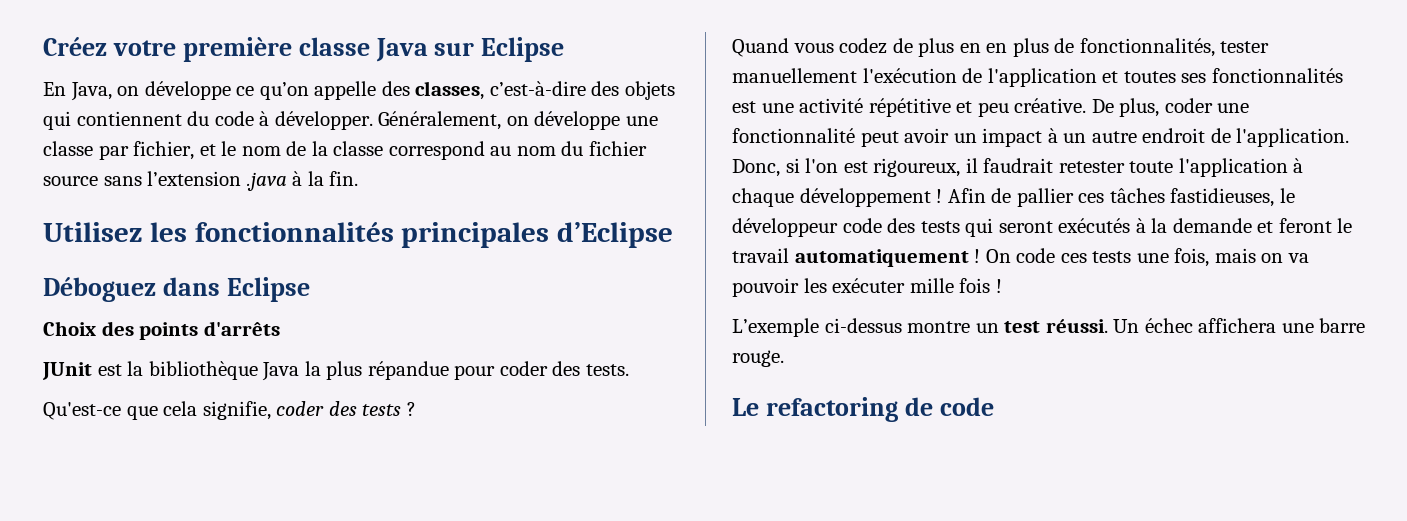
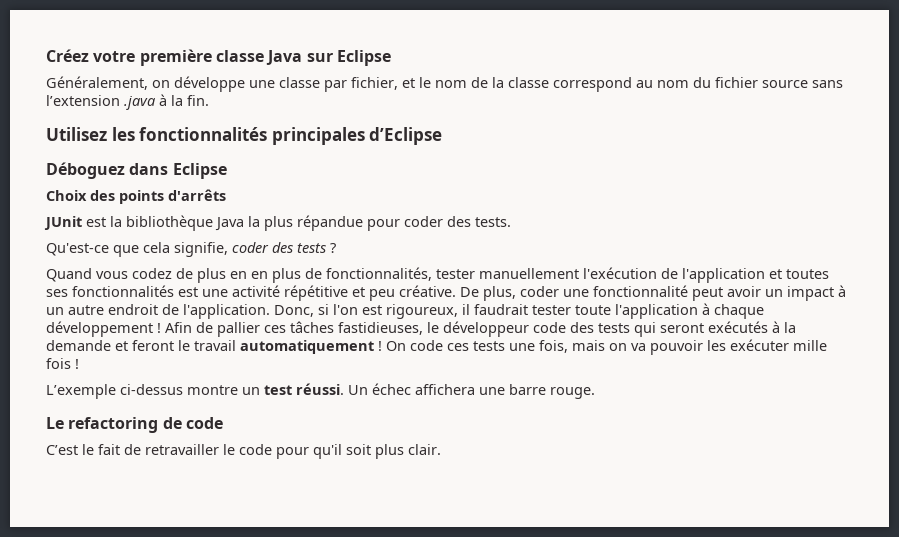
- En Java, on développe ce qu’on appelle des classes, c’est-à-dire des objets qui contiennent du code à développer.
- Donc, si l'on est rigoureux, il faudrait retester toute l'application à chaque développement !
+ Donc, si l'on est rigoureux, il faudrait tester toute l'application à chaque développement !
+ C’est le fait de retravailler le code pour qu'il soit plus clair.

